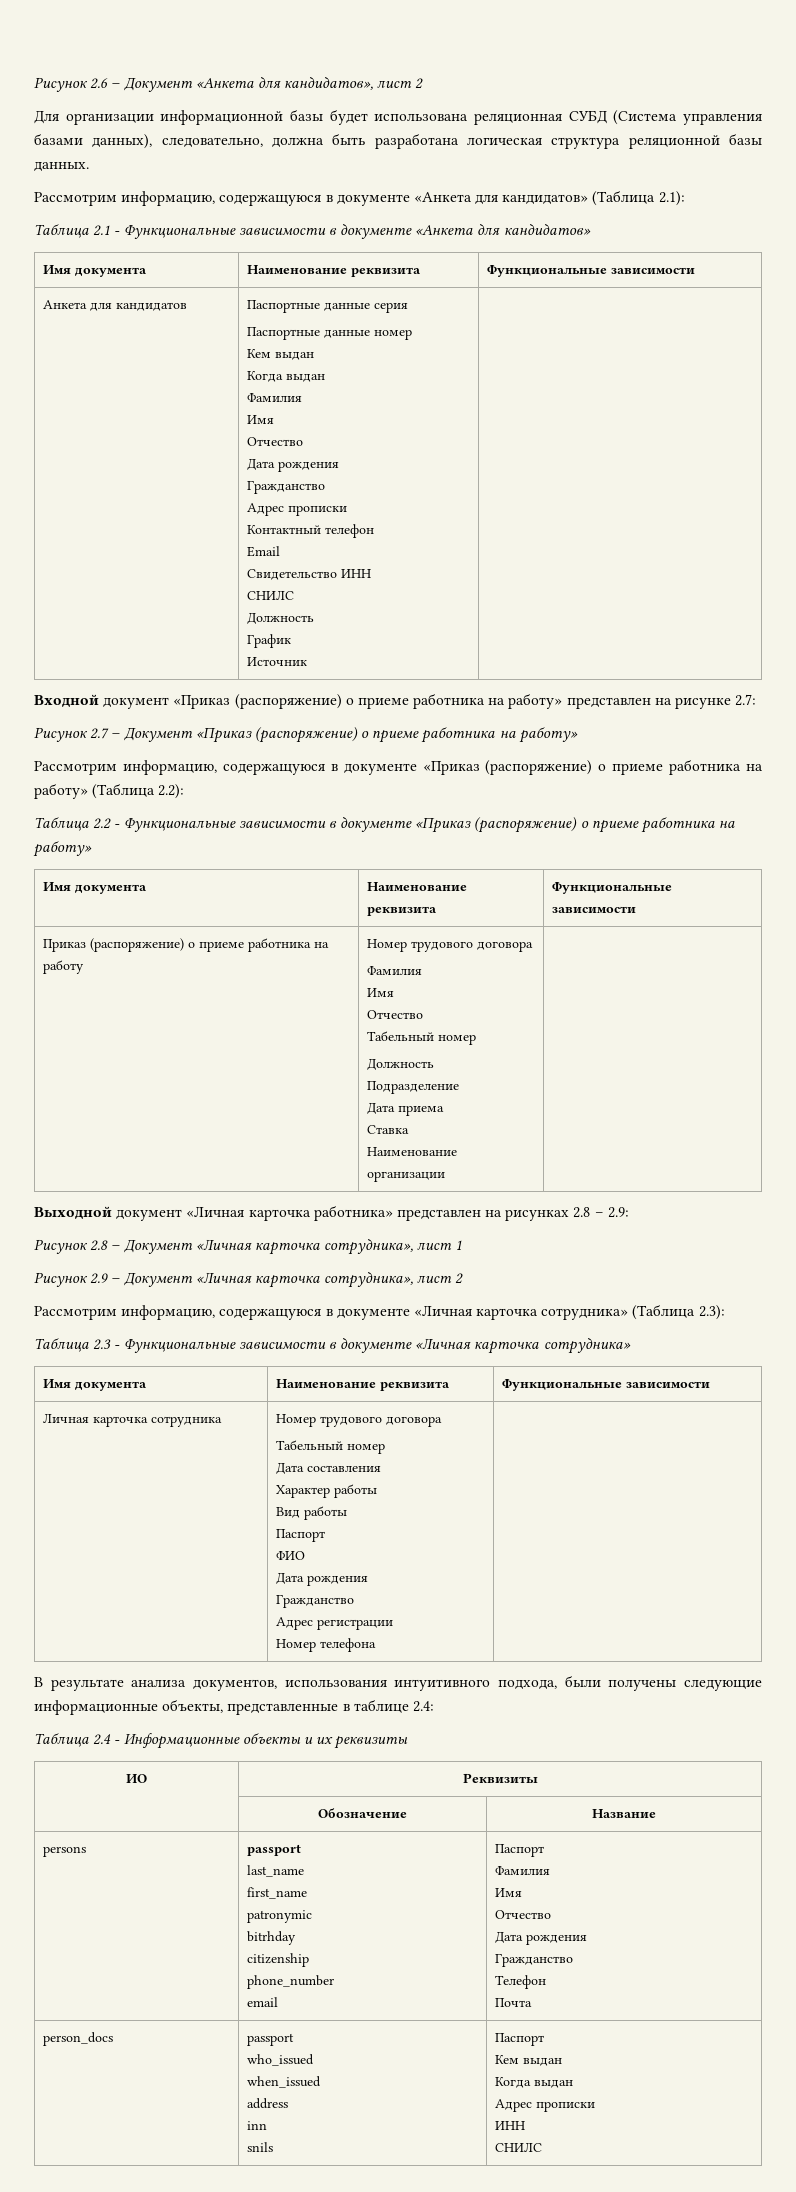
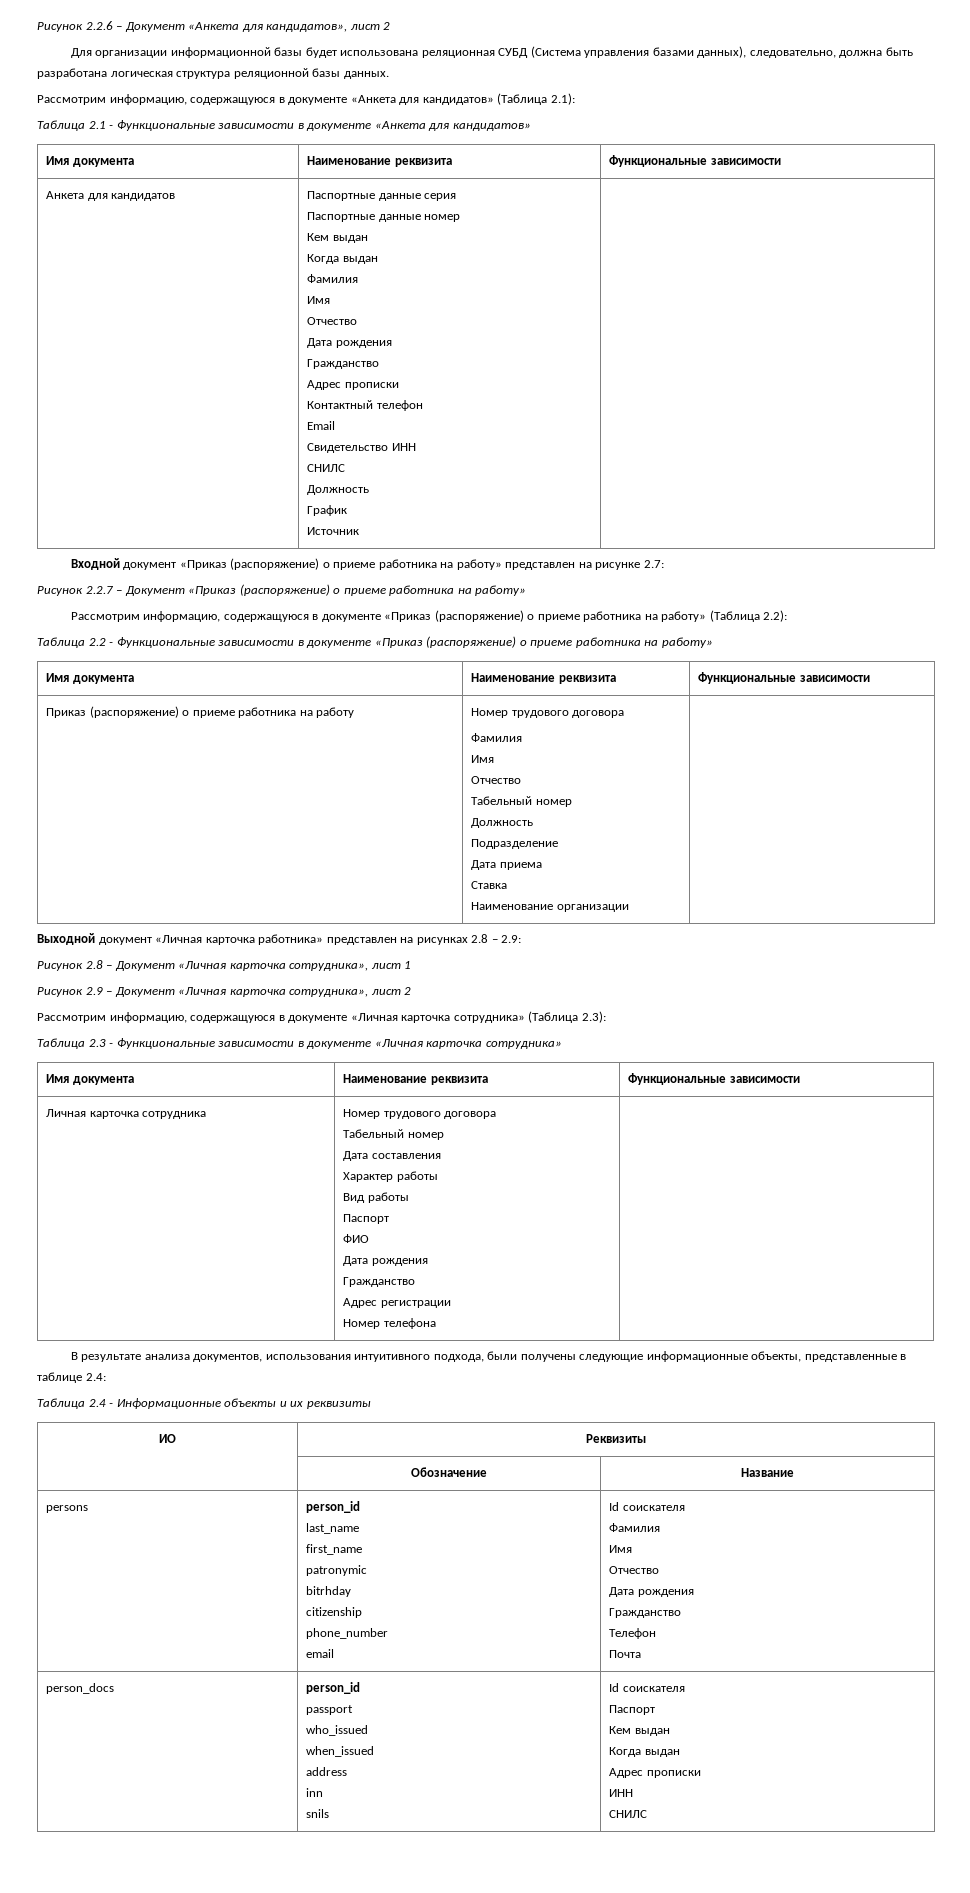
- Рисунок 2.6 – Документ «Анкета для кандидатов», лист 2
+ Рисунок 2.2.6 – Документ «Анкета для кандидатов», лист 2
- Рисунок 2.7 – Документ «Приказ (распоряжение) о приеме работника на работу»
+ Рисунок 2.2.7 – Документ «Приказ (распоряжение) о приеме работника на работу»
- persons | passport
+ persons | person_id
  last_name
  first_name
  patronymic
  bitrhday
  citizenship
  phone_number
- email | Паспорт
+ email | Id соискателя
- person_docs | passport
+ person_docs | person_id
+ passport
  who_issued
  when_issued
  address
  inn
- snils | Паспорт
+ snils | Id соискателя
+ Паспорт

